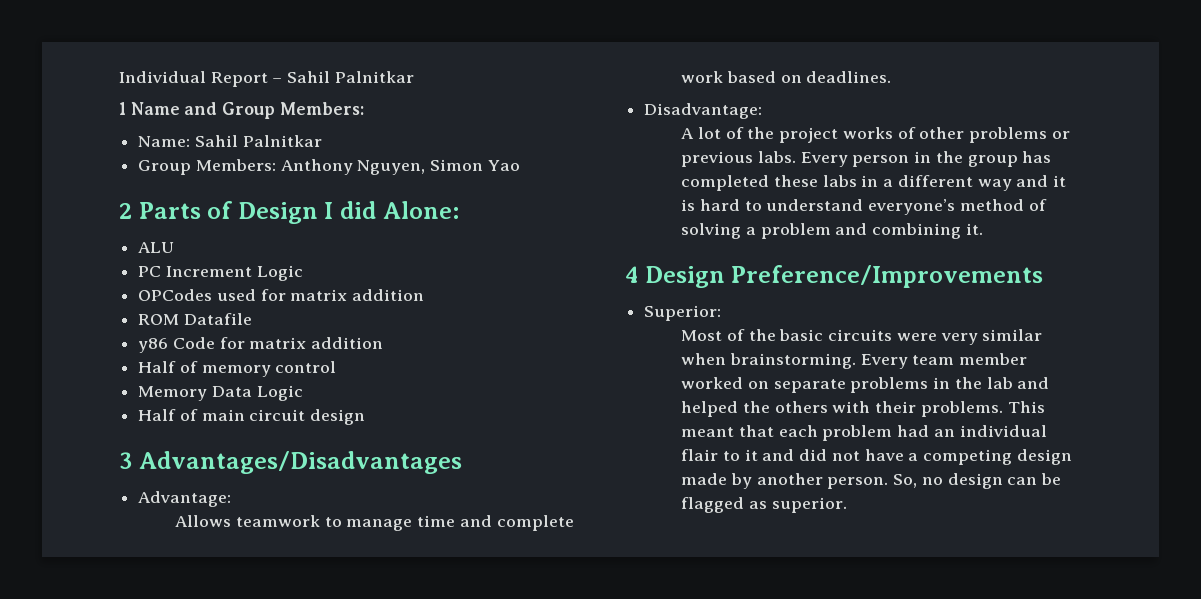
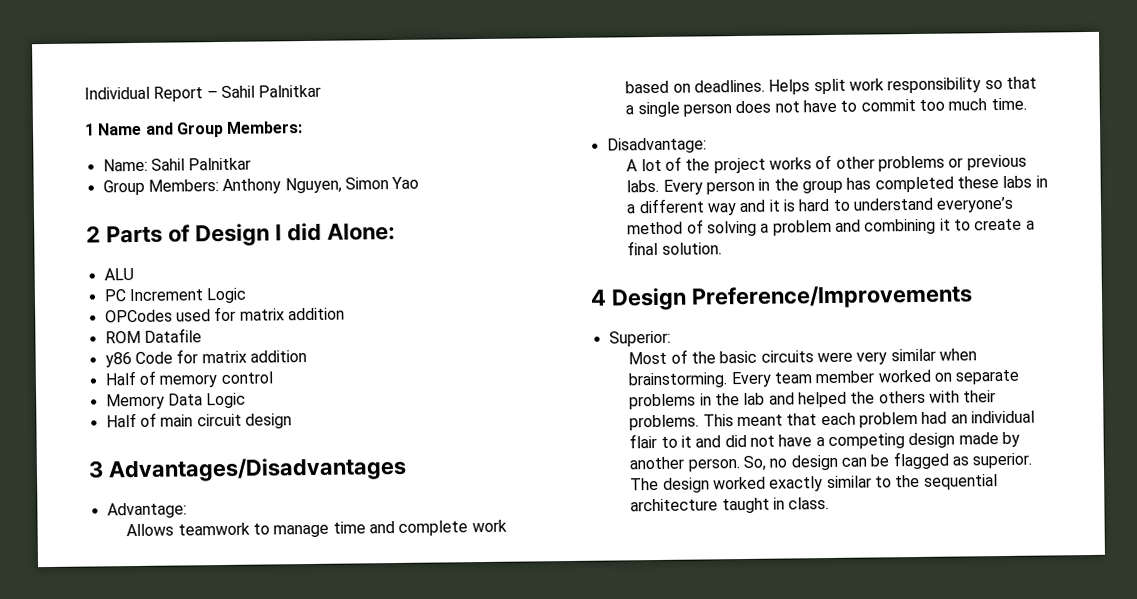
+ Helps split work responsibility so that a single person does not have to commit too much time.
- Every person in the group has completed these labs in a different way and it is hard to understand everyone’s method of solving a problem and combining it.
+ Every person in the group has completed these labs in a different way and it is hard to understand everyone’s method of solving a problem and combining it to create a final solution.
+ The design worked exactly similar to the sequential architecture taught in class.

